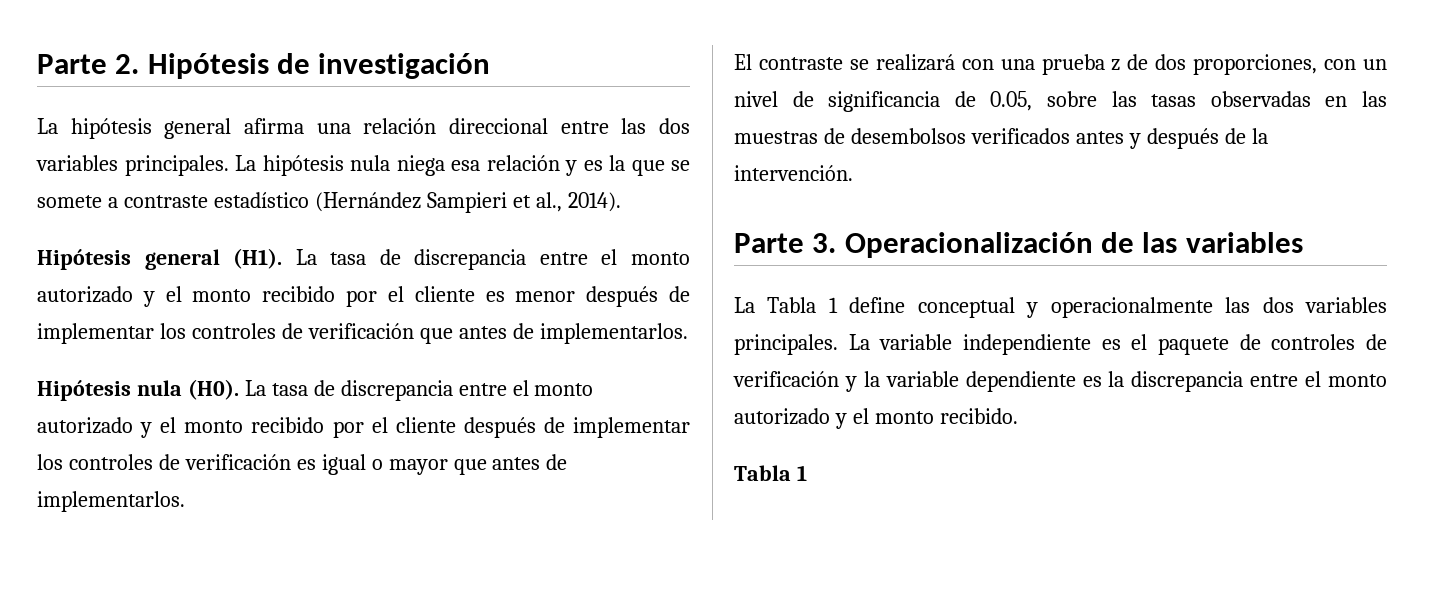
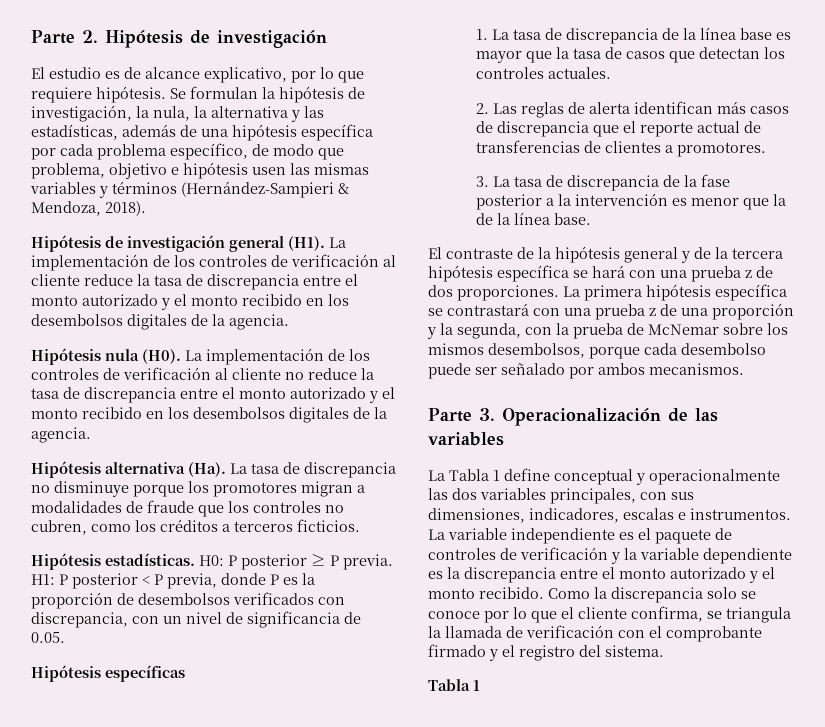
- La hipótesis general afirma una relación direccional entre las dos variables principales. La hipótesis nula niega esa relación y es la que se somete a contraste estadístico (Hernández Sampieri et al., 2014).
- Hipótesis general (H1). La tasa de discrepancia entre el monto autorizado y el monto recibido por el cliente es menor después de implementar los controles de verificación que antes de implementarlos.
- Hipótesis nula (H0). La tasa de discrepancia entre el monto autorizado y el monto recibido por el cliente después de implementar los controles de verificación es igual o mayor que antes de implementarlos.
- El contraste se realizará con una prueba z de dos proporciones, con un nivel de significancia de 0.05, sobre las tasas observadas en las muestras de desembolsos verificados antes y después de la intervención.
+ El estudio es de alcance explicativo, por lo que requiere hipótesis. Se formulan la hipótesis de investigación, la nula, la alternativa y las estadísticas, además de una hipótesis específica por cada problema específico, de modo que problema, objetivo e hipótesis usen las mismas variables y términos (Hernández-Sampieri & Mendoza, 2018).
+ Hipótesis de investigación general (H1). La implementación de los controles de verificación al cliente reduce la tasa de discrepancia entre el monto autorizado y el monto recibido en los desembolsos digitales de la agencia.
+ Hipótesis nula (H0). La implementación de los controles de verificación al cliente no reduce la tasa de discrepancia entre el monto autorizado y el monto recibido en los desembolsos digitales de la agencia.
+ Hipótesis alternativa (Ha). La tasa de discrepancia no disminuye porque los promotores migran a modalidades de fraude que los controles no cubren, como los créditos a terceros ficticios.
+ Hipótesis estadísticas. H0: P posterior ≥ P previa. H1: P posterior < P previa, donde P es la proporción de desembolsos verificados con discrepancia, con un nivel de significancia de 0.05.
+ Hipótesis específicas
+ 1. La tasa de discrepancia de la línea base es mayor que la tasa de casos que detectan los controles actuales.
+ 2. Las reglas de alerta identifican más casos de discrepancia que el reporte actual de transferencias de clientes a promotores.
+ 3. La tasa de discrepancia de la fase posterior a la intervención es menor que la de la línea base.
+ El contraste de la hipótesis general y de la tercera hipótesis específica se hará con una prueba z de dos proporciones. La primera hipótesis específica se contrastará con una prueba z de una proporción y la segunda, con la prueba de McNemar sobre los mismos desembolsos, porque cada desembolso puede ser señalado por ambos mecanismos.
- La Tabla 1 define conceptual y operacionalmente las dos variables principales.
+ La Tabla 1 define conceptual y operacionalmente las dos variables principales, con sus dimensiones, indicadores, escalas e instrumentos.
+ Como la discrepancia solo se conoce por lo que el cliente confirma, se triangula la llamada de verificación con el comprobante firmado y el registro del sistema.

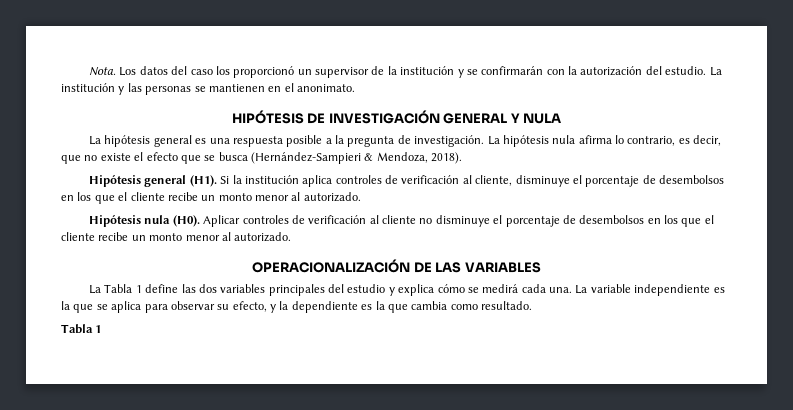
- Parte 2. Hipótesis de investigación
- El estudio es de alcance explicativo, por lo que requiere hipótesis. Se formulan la hipótesis de investigación, la nula, la alternativa y las estadísticas, además de una hipótesis específica por cada problema específico, de modo que problema, objetivo e hipótesis usen las mismas variables y términos (Hernández-Sampieri & Mendoza, 2018).
+ Nota. Los datos del caso los proporcionó un supervisor de la institución y se confirmarán con la autorización del estudio. La institución y las personas se mantienen en el anonimato.
+ HIPÓTESIS DE INVESTIGACIÓN GENERAL Y NULA
+ La hipótesis general es una respuesta posible a la pregunta de investigación. La hipótesis nula afirma lo contrario, es decir, que no existe el efecto que se busca (Hernández-Sampieri & Mendoza, 2018).
- Hipótesis de investigación general (H1). La implementación de los controles de verificación al cliente reduce la tasa de discrepancia entre el monto autorizado y el monto recibido en los desembolsos digitales de la agencia.
+ Hipótesis general (H1). Si la institución aplica controles de verificación al cliente, disminuye el porcentaje de desembolsos en los que el cliente recibe un monto menor al autorizado.
- Hipótesis nula (H0). La implementación de los controles de verificación al cliente no reduce la tasa de discrepancia entre el monto autorizado y el monto recibido en los desembolsos digitales de la agencia.
- Hipótesis alternativa (Ha). La tasa de discrepancia no disminuye porque los promotores migran a modalidades de fraude que los controles no cubren, como los créditos a terceros ficticios.
- Hipótesis estadísticas. H0: P posterior ≥ P previa. H1: P posterior < P previa, donde P es la proporción de desembolsos verificados con discrepancia, con un nivel de significancia de 0.05.
- Hipótesis específicas
- 1. La tasa de discrepancia de la línea base es mayor que la tasa de casos que detectan los controles actuales.
- 2. Las reglas de alerta identifican más casos de discrepancia que el reporte actual de transferencias de clientes a promotores.
- 3. La tasa de discrepancia de la fase posterior a la intervención es menor que la de la línea base.
- El contraste de la hipótesis general y de la tercera hipótesis específica se hará con una prueba z de dos proporciones. La primera hipótesis específica se contrastará con una prueba z de una proporción y la segunda, con la prueba de McNemar sobre los mismos desembolsos, porque cada desembolso puede ser señalado por ambos mecanismos.
- Parte 3. Operacionalización de las variables
- La Tabla 1 define conceptual y operacionalmente las dos variables principales, con sus dimensiones, indicadores, escalas e instrumentos. La variable independiente es el paquete de controles de verificación y la variable dependiente es la discrepancia entre el monto autorizado y el monto recibido. Como la discrepancia solo se conoce por lo que el cliente confirma, se triangula la llamada de verificación con el comprobante firmado y el registro del sistema.
+ Hipótesis nula (H0). Aplicar controles de verificación al cliente no disminuye el porcentaje de desembolsos en los que el cliente recibe un monto menor al autorizado.
+ OPERACIONALIZACIÓN DE LAS VARIABLES
+ La Tabla 1 define las dos variables principales del estudio y explica cómo se medirá cada una. La variable independiente es la que se aplica para observar su efecto, y la dependiente es la que cambia como resultado.

